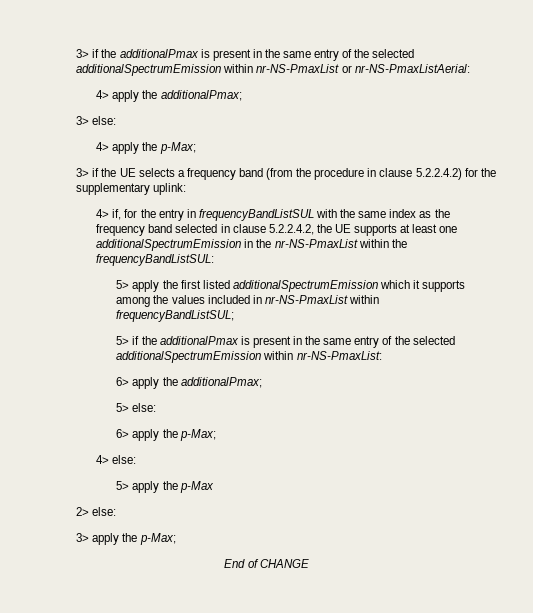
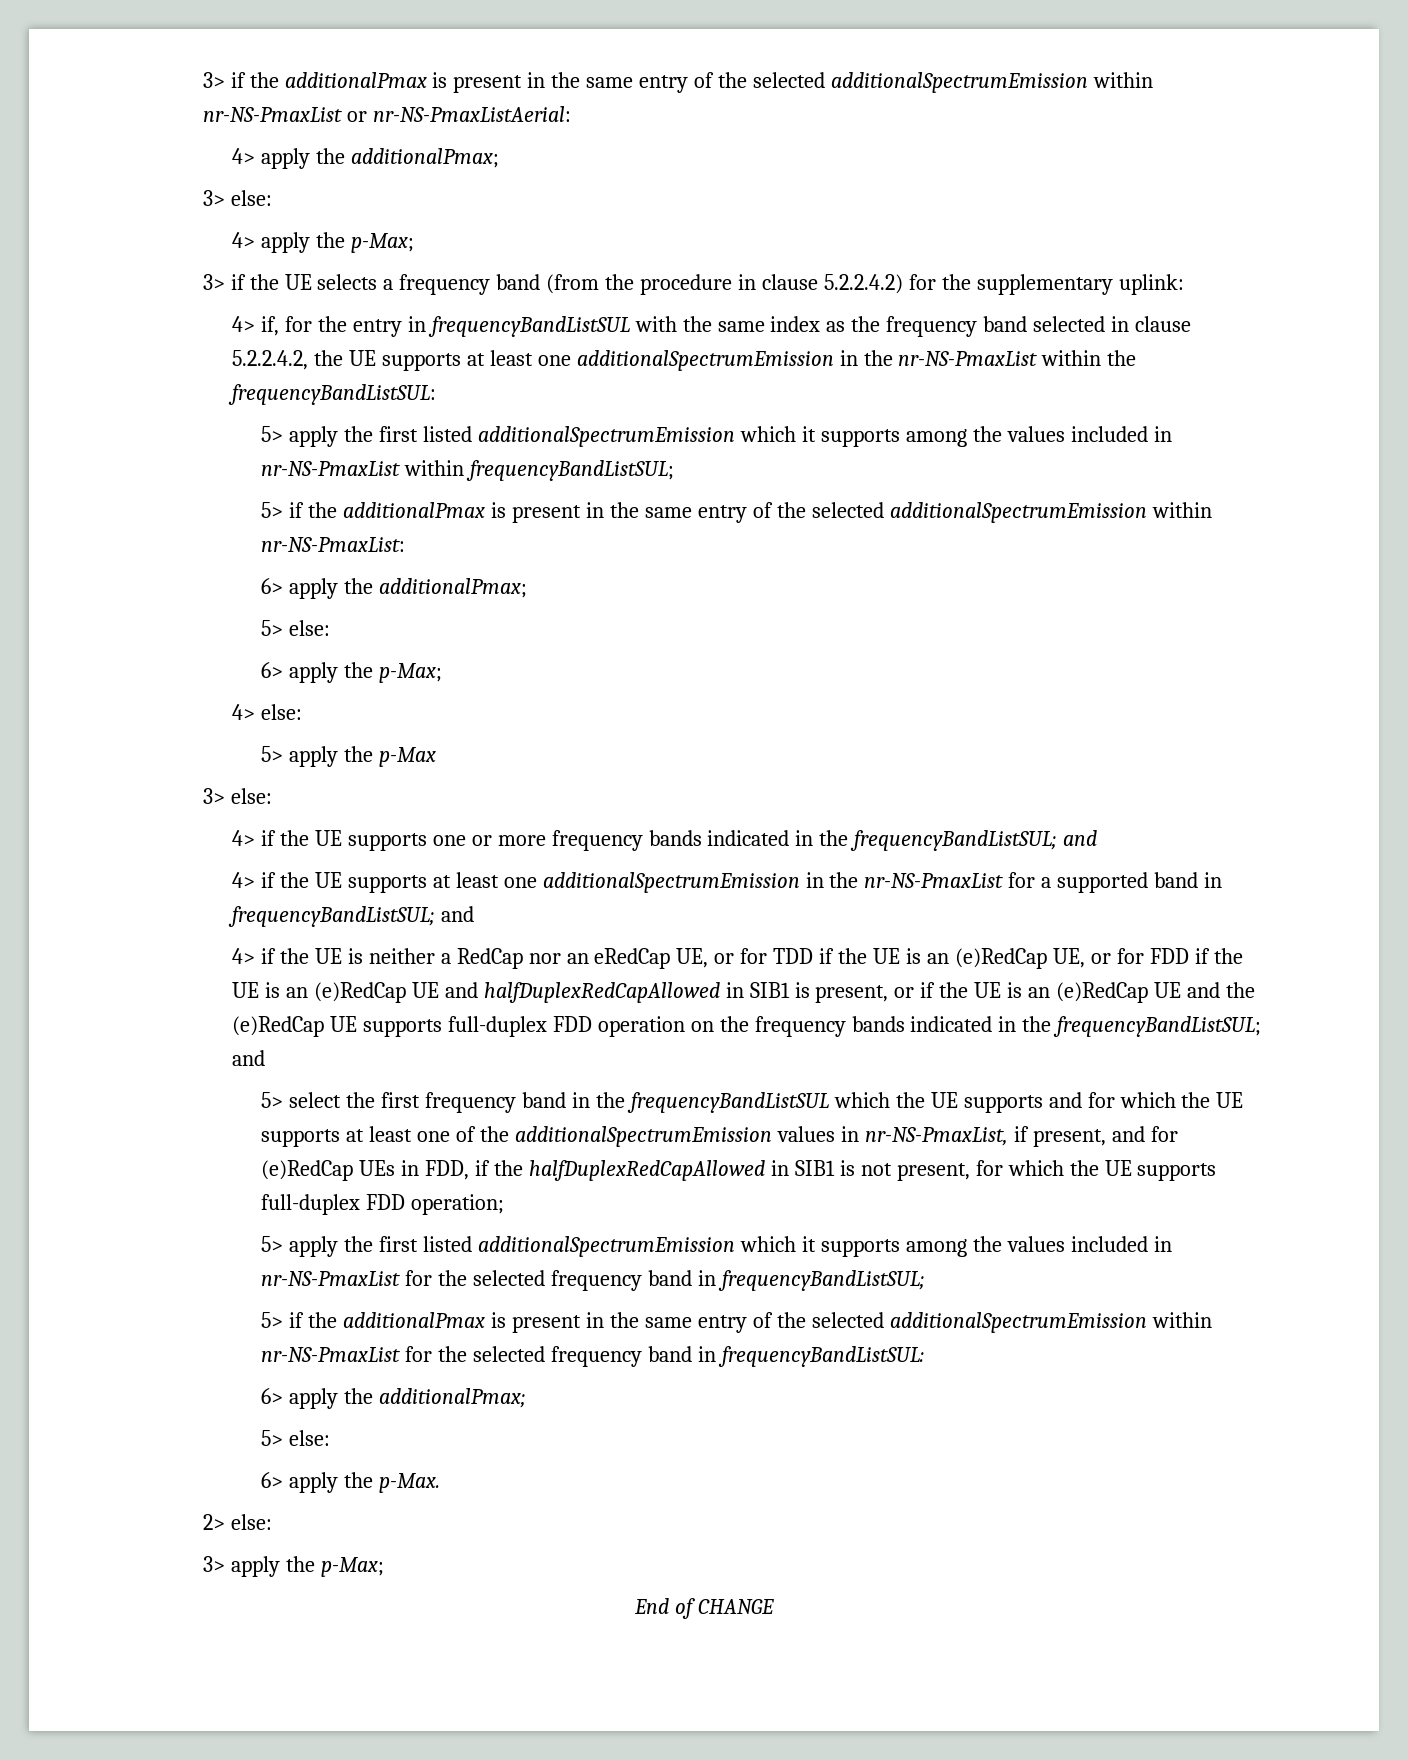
  5> apply the p-Max
+ 3> else:
+ 4> if the UE supports one or more frequency bands indicated in the frequencyBandListSUL; and
+ 4> if the UE supports at least one additionalSpectrumEmission in the nr-NS-PmaxList for a supported band in frequencyBandListSUL; and
+ 4> if the UE is neither a RedCap nor an eRedCap UE, or for TDD if the UE is an (e)RedCap UE, or for FDD if the UE is an (e)RedCap UE and halfDuplexRedCapAllowed in SIB1 is present, or if the UE is an (e)RedCap UE and the (e)RedCap UE supports full-duplex FDD operation on the frequency bands indicated in the frequencyBandListSUL; and
+ 5> select the first frequency band in the frequencyBandListSUL which the UE supports and for which the UE supports at least one of the additionalSpectrumEmission values in nr-NS-PmaxList, if present, and for (e)RedCap UEs in FDD, if the halfDuplexRedCapAllowed in SIB1 is not present, for which the UE supports full-duplex FDD operation;
+ 5> apply the first listed additionalSpectrumEmission which it supports among the values included in nr-NS-PmaxList for the selected frequency band in frequencyBandListSUL;
+ 5> if the additionalPmax is present in the same entry of the selected additionalSpectrumEmission within nr-NS-PmaxList for the selected frequency band in frequencyBandListSUL:
+ 6> apply the additionalPmax;
+ 5> else:
+ 6> apply the p-Max.

